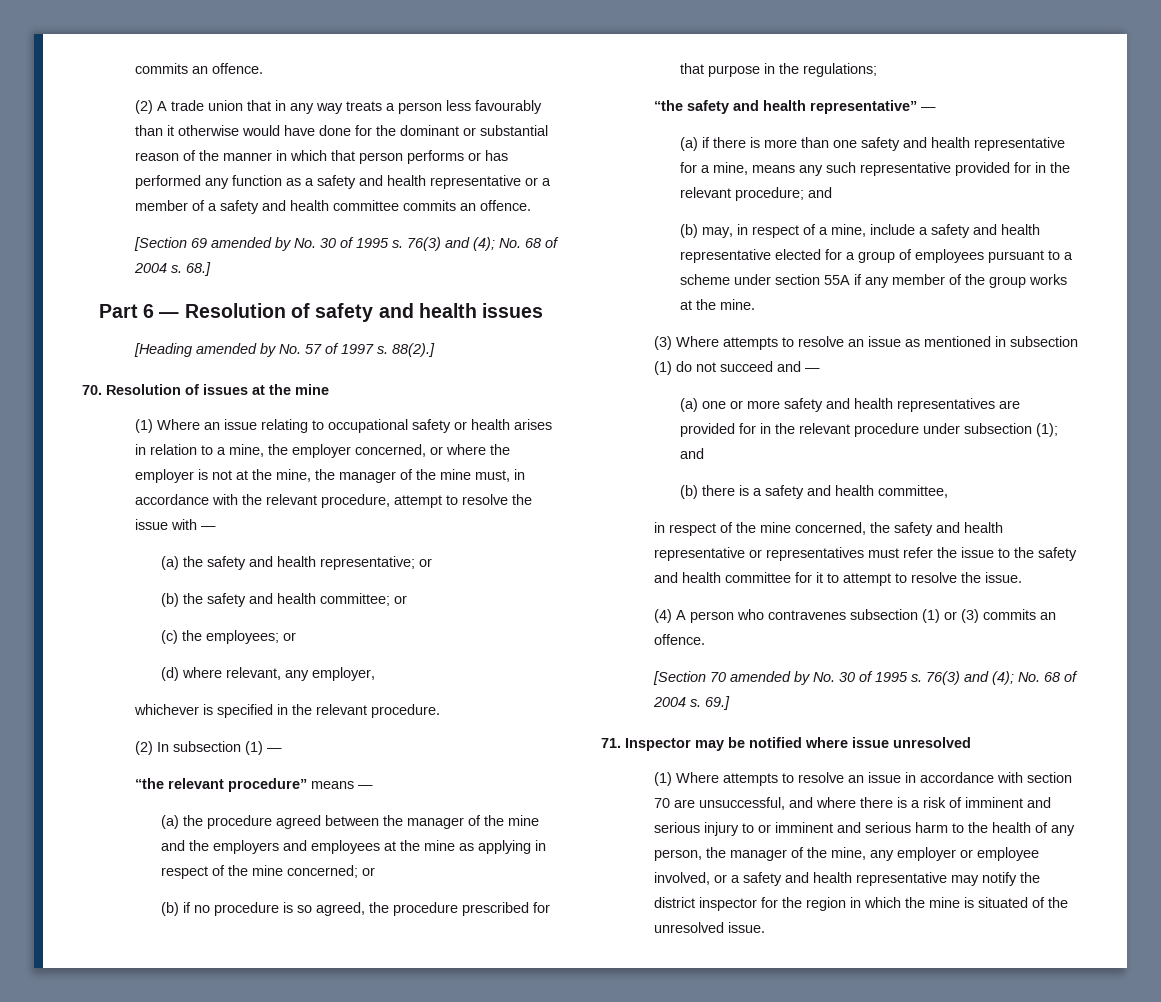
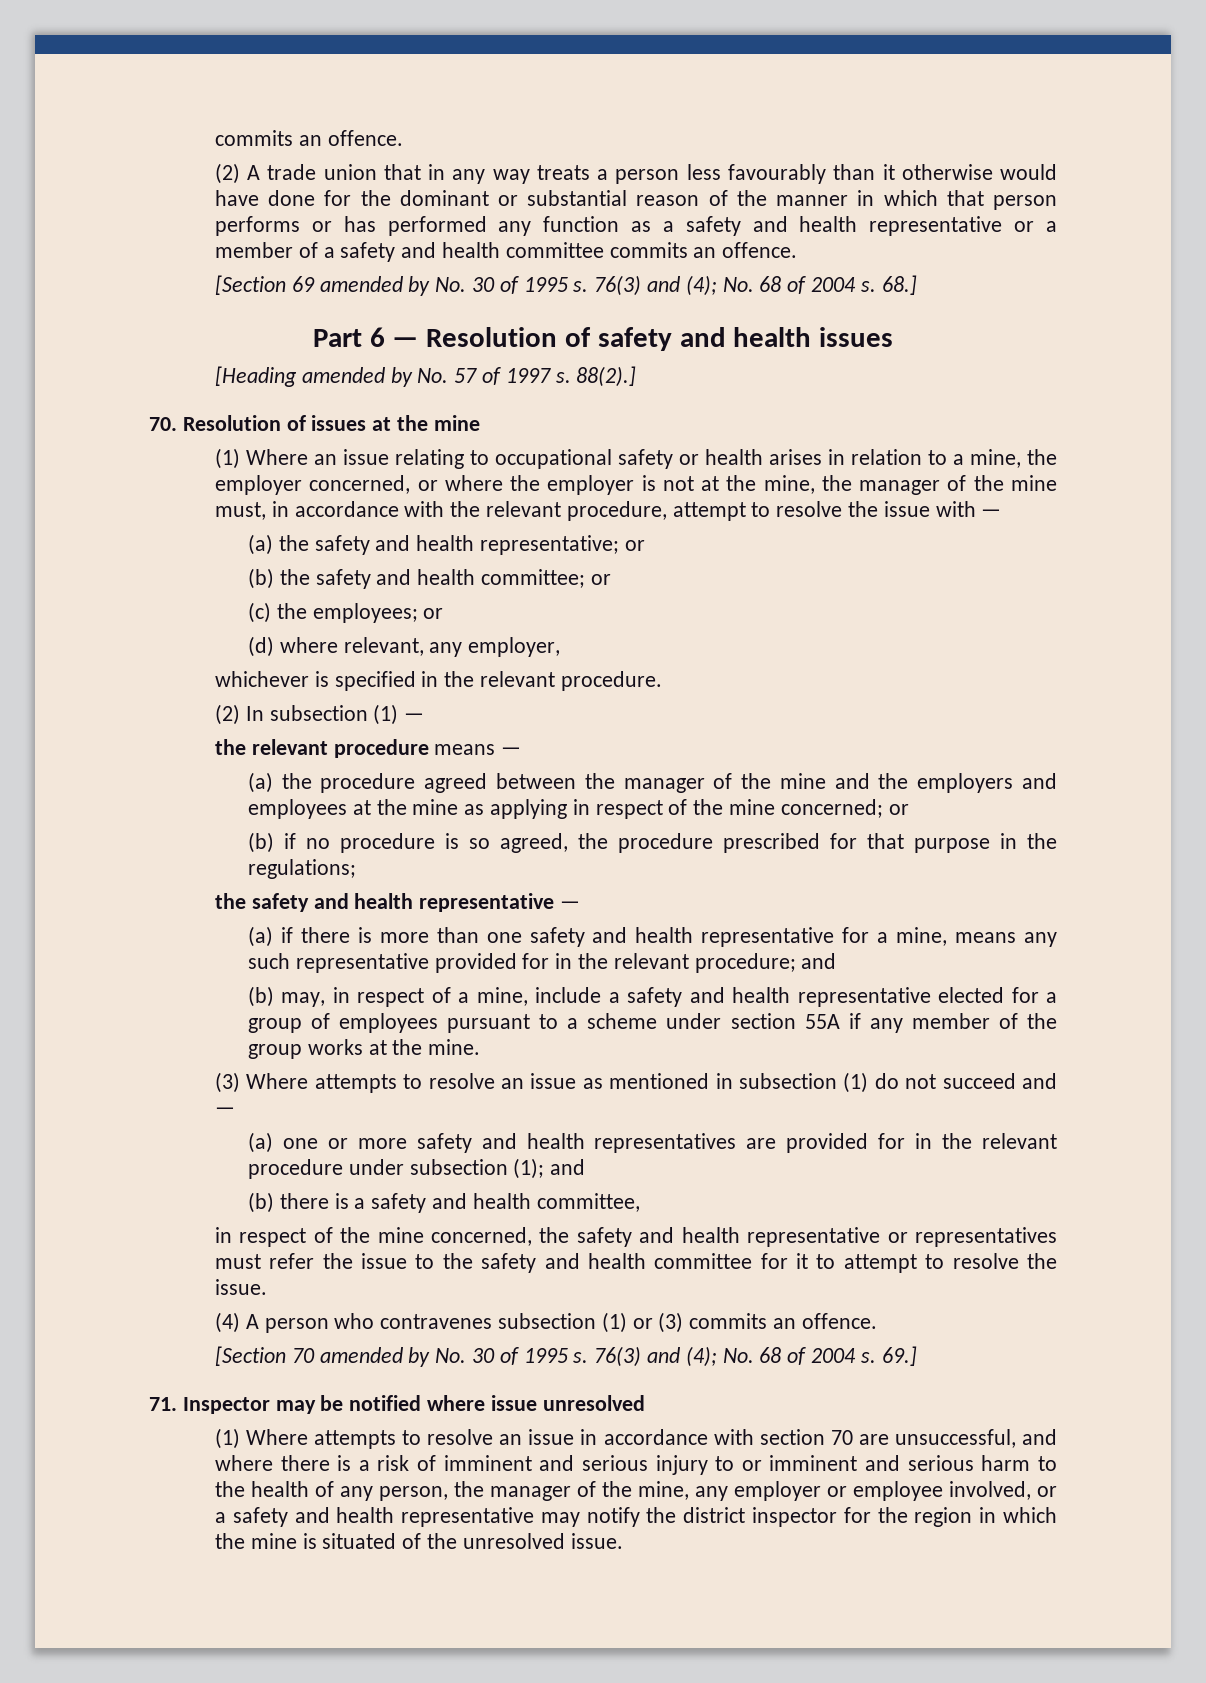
- “the relevant procedure” means —
+ the relevant procedure means —
- “the safety and health representative” —
+ the safety and health representative —

